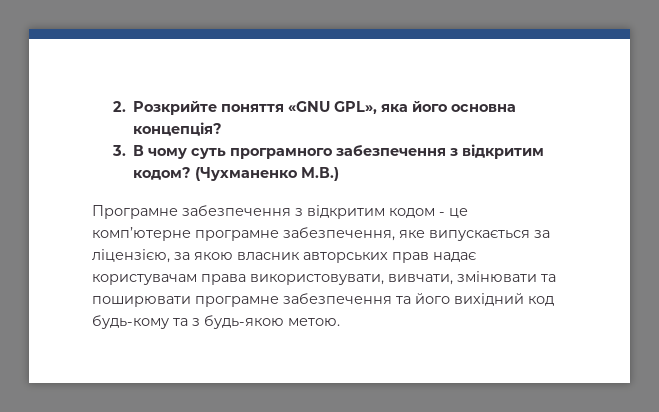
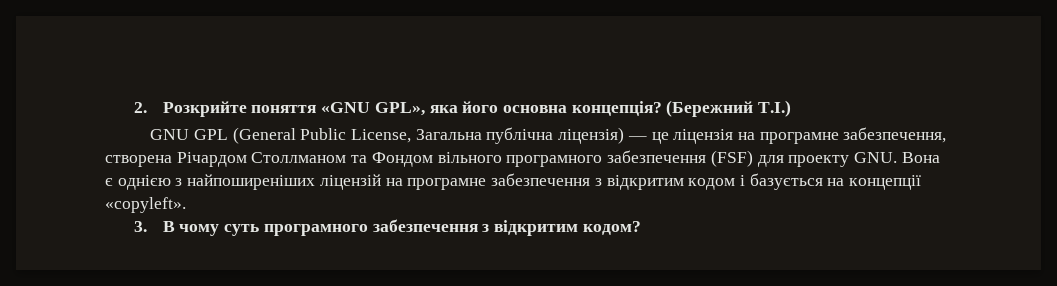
+ (Бережний Т.І.)
+ GNU GPL (General Public License, Загальна публічна ліцензія) — це ліцензія на програмне забезпечення, створена Річардом Столлманом та Фондом вільного програмного забезпечення (FSF) для проекту GNU. Вона є однією з найпоширеніших ліцензій на програмне забезпечення з відкритим кодом і базується на концепції «copyleft».
- (Чухманенко М.В.)
- Програмне забезпечення з відкритим кодом - це комп’ютерне програмне забезпечення, яке випускається за ліцензією, за якою власник авторських прав надає користувачам права використовувати, вивчати, змінювати та поширювати програмне забезпечення та його вихідний код будь-кому та з будь-якою метою.

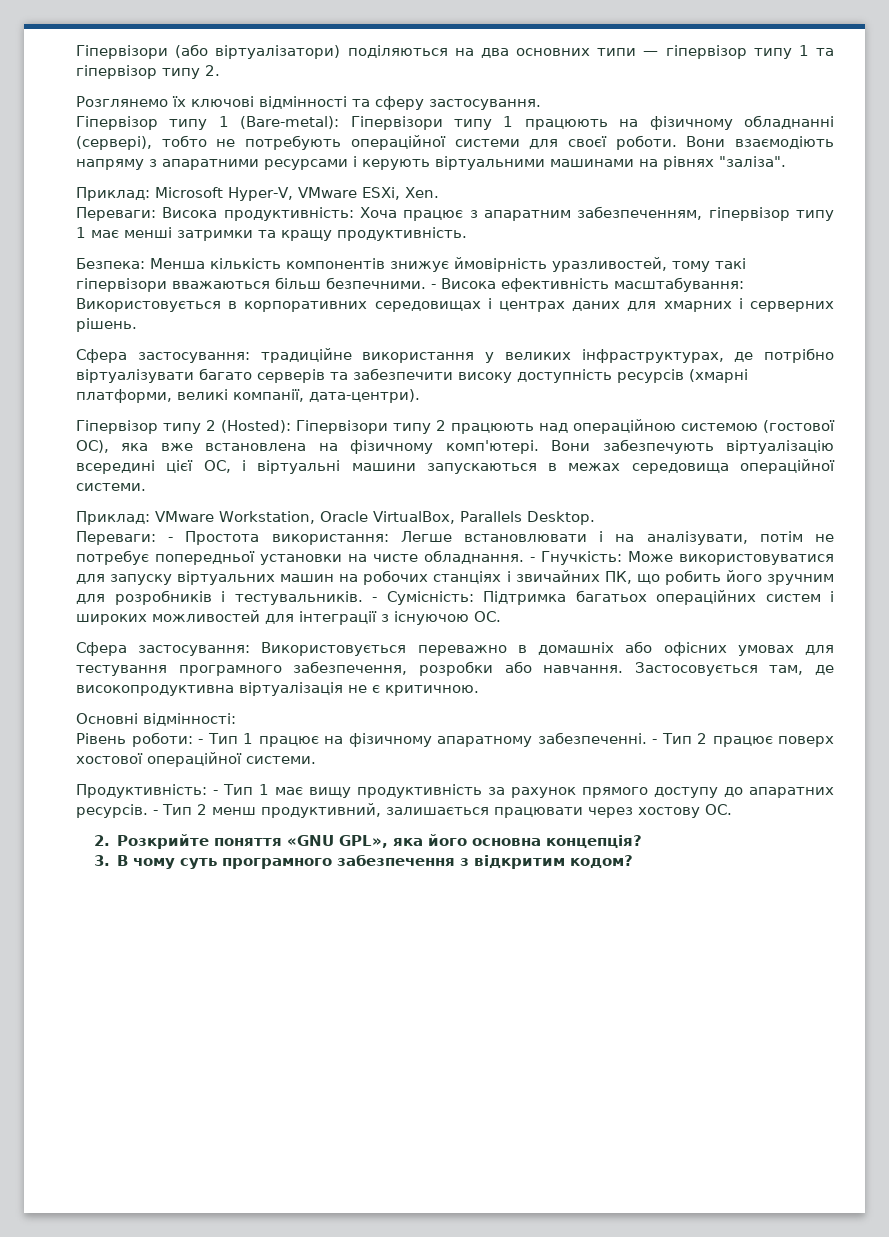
+ Гіпервізори (або віртуалізатори) поділяються на два основних типи — гіпервізор типу 1 та гіпервізор типу 2.
+ Розглянемо їх ключові відмінності та сферу застосування.
+ Гіпервізор типу 1 (Bare-metal): Гіпервізори типу 1 працюють на фізичному обладнанні (сервері), тобто не потребують операційної системи для своєї роботи. Вони взаємодіють напряму з апаратними ресурсами і керують віртуальними машинами на рівнях "заліза".
+ Приклад: Microsoft Hyper-V, VMware ESXi, Xen.
+ Переваги: Висока продуктивність: Хоча працює з апаратним забезпеченням, гіпервізор типу 1 має менші затримки та кращу продуктивність.
+ Безпека: Менша кількість компонентів знижує ймовірність уразливостей, тому такі гіпервізори вважаються більш безпечними. - Висока ефективність масштабування: Використовується в корпоративних середовищах і центрах даних для хмарних і серверних рішень.
+ Сфера застосування: традиційне використання у великих інфраструктурах, де потрібно віртуалізувати багато серверів та забезпечити високу доступність ресурсів (хмарні платформи, великі компанії, дата-центри).
+ Гіпервізор типу 2 (Hosted): Гіпервізори типу 2 працюють над операційною системою (гостової ОС), яка вже встановлена на фізичному комп'ютері. Вони забезпечують віртуалізацію всередині цієї ОС, і віртуальні машини запускаються в межах середовища операційної системи.
+ Приклад: VMware Workstation, Oracle VirtualBox, Parallels Desktop.
+ Переваги: - Простота використання: Легше встановлювати і на аналізувати, потім не потребує попередньої установки на чисте обладнання. - Гнучкість: Може використовуватися для запуску віртуальних машин на робочих станціях і звичайних ПК, що робить його зручним для розробників і тестувальників. - Сумісність: Підтримка багатьох операційних систем і широких можливостей для інтеграції з існуючою ОС.
+ Сфера застосування: Використовується переважно в домашніх або офісних умовах для тестування програмного забезпечення, розробки або навчання. Застосовується там, де високопродуктивна віртуалізація не є критичною.
+ Основні відмінності:
+ Рівень роботи: - Тип 1 працює на фізичному апаратному забезпеченні. - Тип 2 працює поверх хостової операційної системи.
+ Продуктивність: - Тип 1 має вищу продуктивність за рахунок прямого доступу до апаратних ресурсів. - Тип 2 менш продуктивний, залишається працювати через хостову ОС.
- (Бережний Т.І.)
- GNU GPL (General Public License, Загальна публічна ліцензія) — це ліцензія на програмне забезпечення, створена Річардом Столлманом та Фондом вільного програмного забезпечення (FSF) для проекту GNU. Вона є однією з найпоширеніших ліцензій на програмне забезпечення з відкритим кодом і базується на концепції «copyleft».

